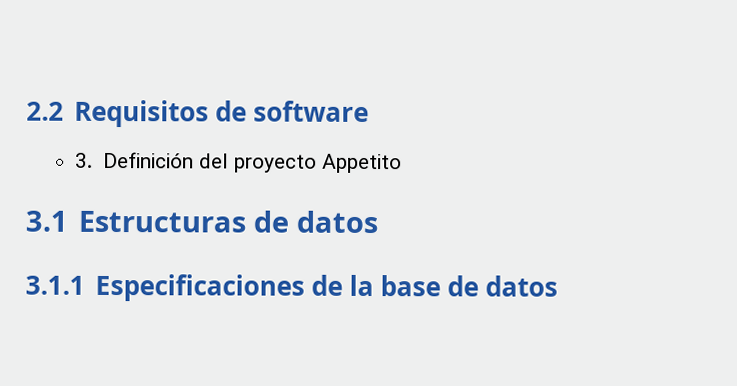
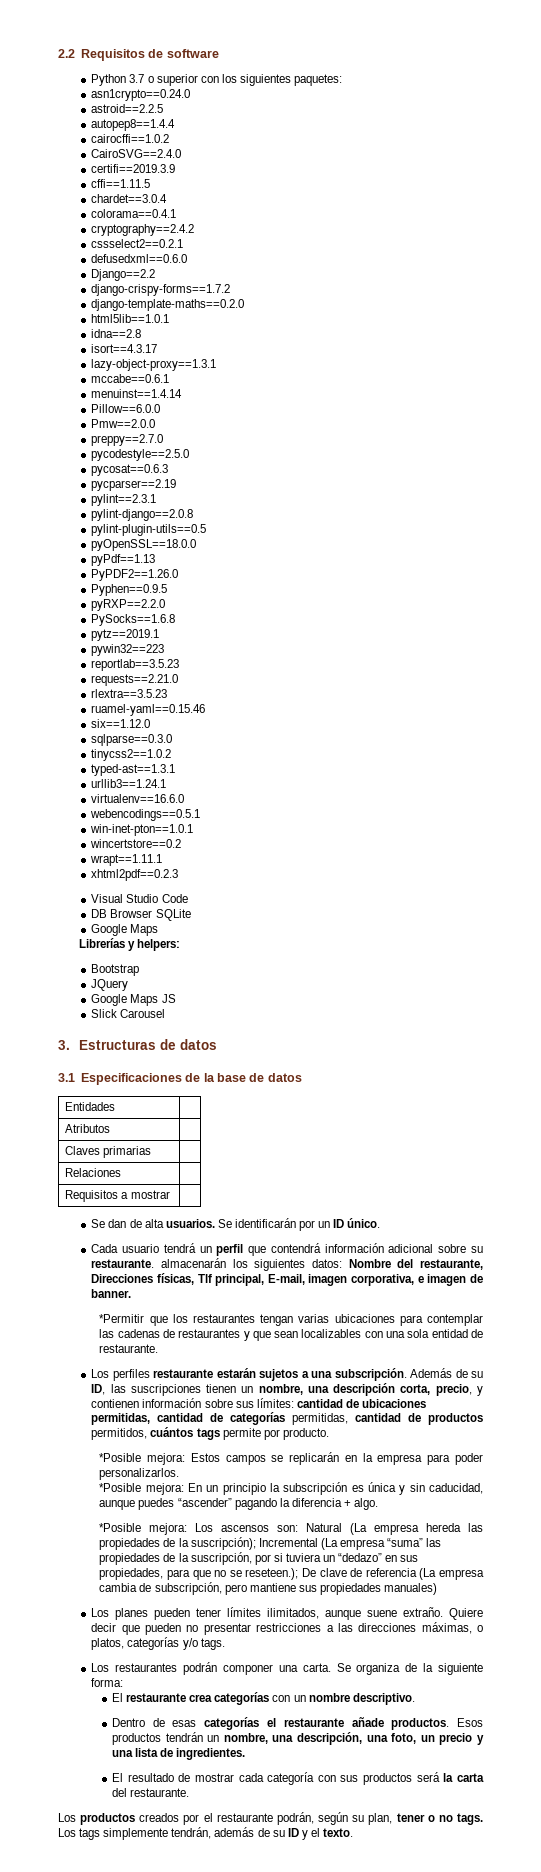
- 3. Definición del proyecto Appetito
- 3.1 Estructuras de datos
+ Python 3.7 o superior con los siguientes paquetes:
+ asn1crypto==0.24.0
+ astroid==2.2.5
+ autopep8==1.4.4
+ cairocffi==1.0.2
+ CairoSVG==2.4.0
+ certifi==2019.3.9
+ cffi==1.11.5
+ chardet==3.0.4
+ colorama==0.4.1
+ cryptography==2.4.2
+ cssselect2==0.2.1
+ defusedxml==0.6.0
+ Django==2.2
+ django-crispy-forms==1.7.2
+ django-template-maths==0.2.0
+ html5lib==1.0.1
+ idna==2.8
+ isort==4.3.17
+ lazy-object-proxy==1.3.1
+ mccabe==0.6.1
+ menuinst==1.4.14
+ Pillow==6.0.0
+ Pmw==2.0.0
+ preppy==2.7.0
+ pycodestyle==2.5.0
+ pycosat==0.6.3
+ pycparser==2.19
+ pylint==2.3.1
+ pylint-django==2.0.8
+ pylint-plugin-utils==0.5
+ pyOpenSSL==18.0.0
+ pyPdf==1.13
+ PyPDF2==1.26.0
+ Pyphen==0.9.5
+ pyRXP==2.2.0
+ PySocks==1.6.8
+ pytz==2019.1
+ pywin32==223
+ reportlab==3.5.23
+ requests==2.21.0
+ rlextra==3.5.23
+ ruamel-yaml==0.15.46
+ six==1.12.0
+ sqlparse==0.3.0
+ tinycss2==1.0.2
+ typed-ast==1.3.1
+ urllib3==1.24.1
+ virtualenv==16.6.0
+ webencodings==0.5.1
+ win-inet-pton==1.0.1
+ wincertstore==0.2
+ wrapt==1.11.1
+ xhtml2pdf==0.2.3
+ Visual Studio Code
+ DB Browser SQLite
+ Google Maps
+ Librerías y helpers:
+ Bootstrap
+ JQuery
+ Google Maps JS
+ Slick Carousel
+ 3. Estructuras de datos
- 3.1.1 Especificaciones de la base de datos
+ 3.1 Especificaciones de la base de datos
+ Entidades |
+ Atributos |
+ Claves primarias |
+ Relaciones |
+ Requisitos a mostrar |
+ Se dan de alta usuarios. Se identificarán por un ID único.
+ Cada usuario tendrá un perfil que contendrá información adicional sobre su restaurante. almacenarán los siguientes datos: Nombre del restaurante, Direcciones físicas, Tlf principal, E-mail, imagen corporativa, e imagen de banner.
+ *Permitir que los restaurantes tengan varias ubicaciones para contemplar las cadenas de restaurantes y que sean localizables con una sola entidad de restaurante.
+ Los perfiles restaurante estarán sujetos a una subscripción. Además de su ID, las suscripciones tienen un nombre, una descripción corta, precio, y contienen información sobre sus límites: cantidad de ubicaciones permitidas, cantidad de categorías permitidas, cantidad de productos permitidos, cuántos tags permite por producto.
+ *Posible mejora: Estos campos se replicarán en la empresa para poder personalizarlos.
+ *Posible mejora: En un principio la subscripción es única y sin caducidad, aunque puedes “ascender” pagando la diferencia + algo.
+ *Posible mejora: Los ascensos son: Natural (La empresa hereda las propiedades de la suscripción); Incremental (La empresa “suma” las propiedades de la suscripción, por si tuviera un “dedazo” en sus propiedades, para que no se reseteen.); De clave de referencia (La empresa cambia de subscripción, pero mantiene sus propiedades manuales)
+ Los planes pueden tener límites ilimitados, aunque suene extraño. Quiere decir que pueden no presentar restricciones a las direcciones máximas, o platos, categorías y/o tags.
+ Los restaurantes podrán componer una carta. Se organiza de la siguiente forma:
+ El restaurante crea categorías con un nombre descriptivo.
+ Dentro de esas categorías el restaurante añade productos. Esos productos tendrán un nombre, una descripción, una foto, un precio y una lista de ingredientes.
+ El resultado de mostrar cada categoría con sus productos será la carta del restaurante.
+ Los productos creados por el restaurante podrán, según su plan, tener o no tags. Los tags simplemente tendrán, además de su ID y el texto.

